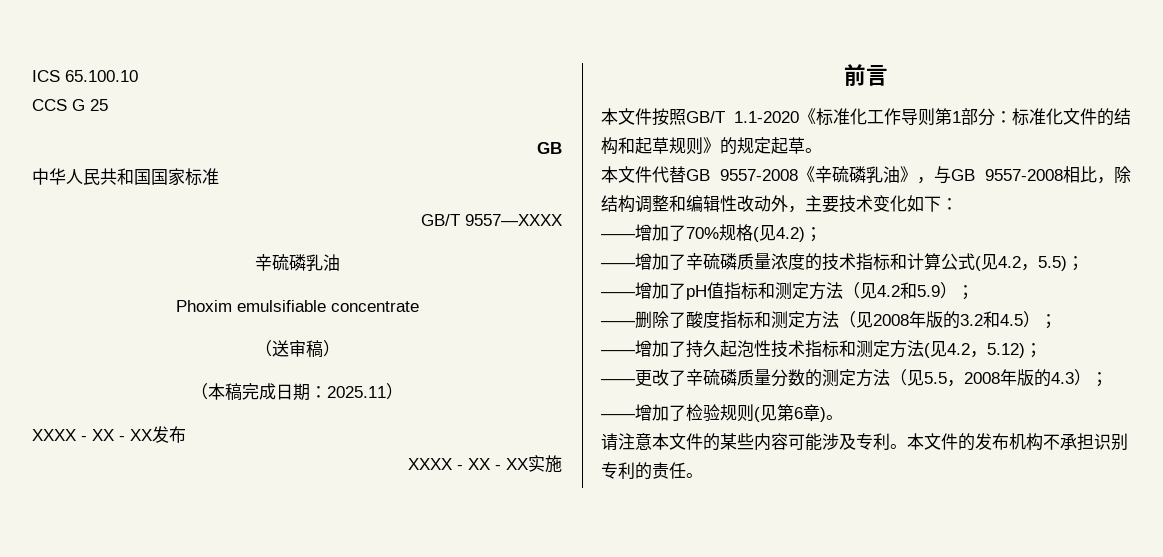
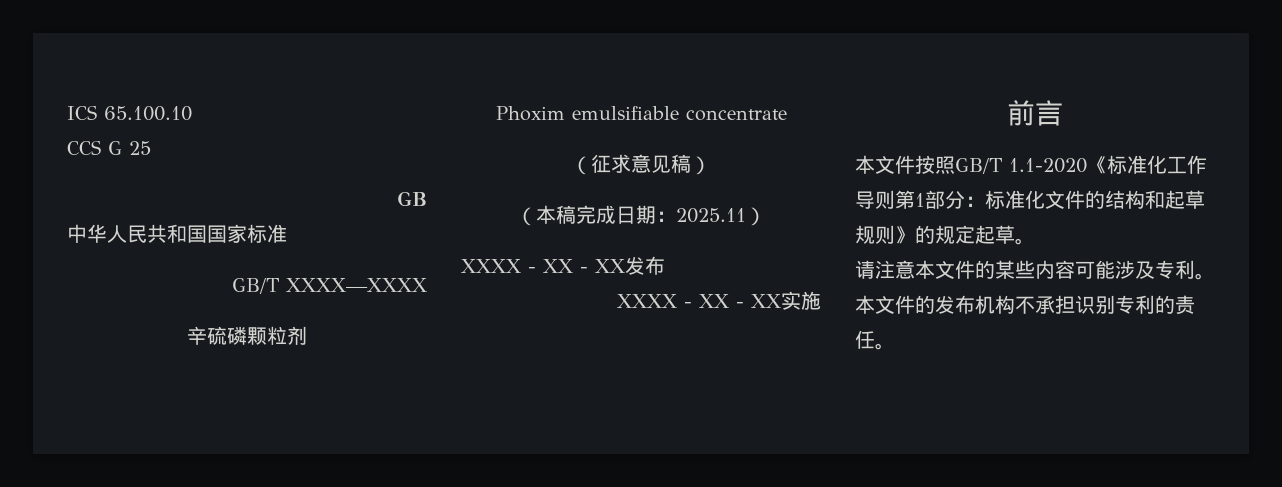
- GB/T 9557—XXXX
- 辛硫磷乳油
+ GB/T XXXX—XXXX
+ 辛硫磷颗粒剂
- （送审稿）
+ （征求意见稿）
- 本文件代替GB 9557-2008《辛硫磷乳油》，与GB 9557-2008相比，除结构调整和编辑性改动外，主要技术变化如下：
- ——增加了70%规格(见4.2)；
- ——增加了辛硫磷质量浓度的技术指标和计算公式(见4.2，5.5)；
- ——增加了pH值指标和测定方法（见4.2和5.9）；
- ——删除了酸度指标和测定方法（见2008年版的3.2和4.5）；
- ——增加了持久起泡性技术指标和测定方法(见4.2，5.12)；
- ——更改了辛硫磷质量分数的测定方法（见5.5，2008年版的4.3）；
- ——增加了检验规则(见第6章)。

